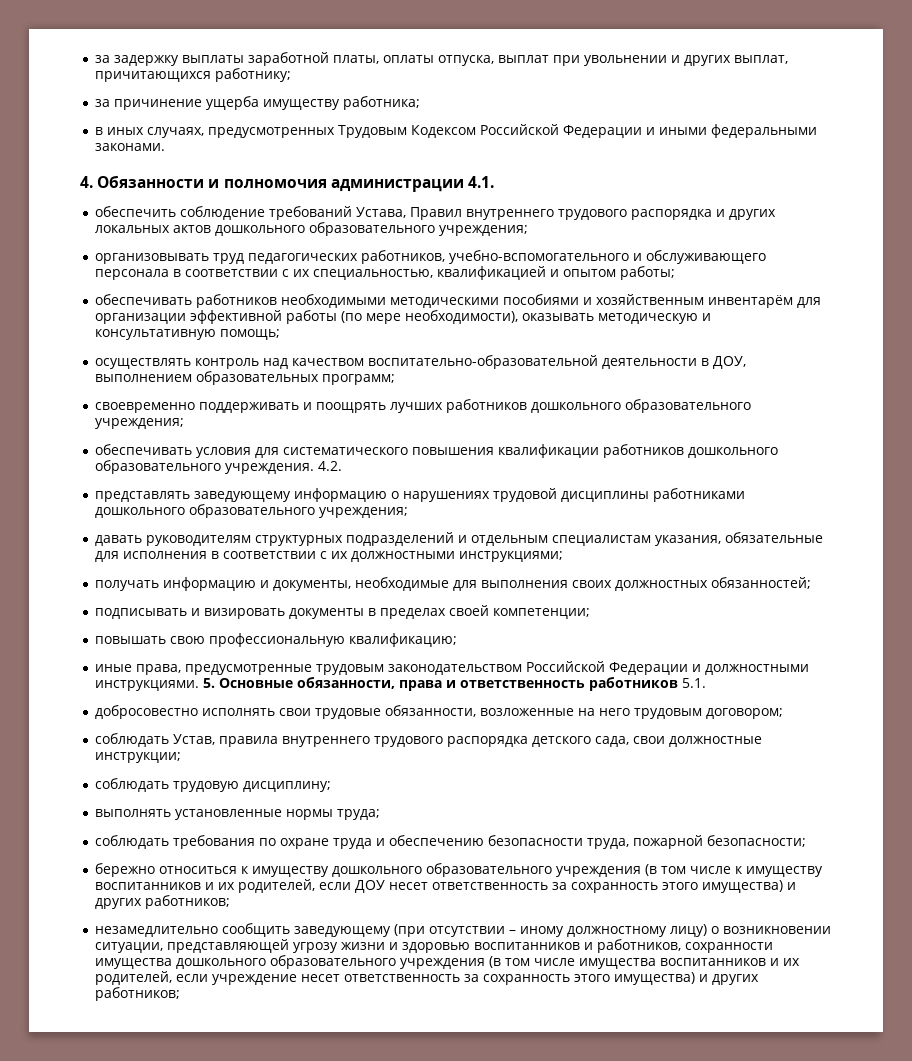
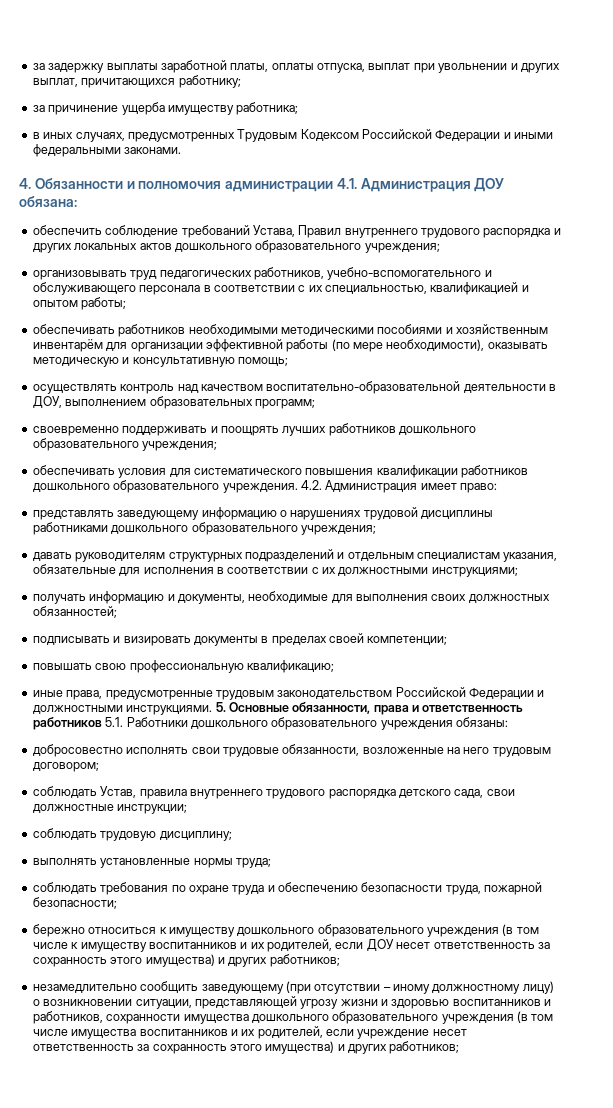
- 4. Обязанности и полномочия администрации 4.1.
+ 4. Обязанности и полномочия администрации 4.1. Администрация ДОУ обязана:
- 4.2.
+ 4.2. Администрация имеет право:
- 5. Основные обязанности, права и ответственность работников 5.1.
+ 5. Основные обязанности, права и ответственность работников 5.1. Работники дошкольного образовательного учреждения обязаны:

